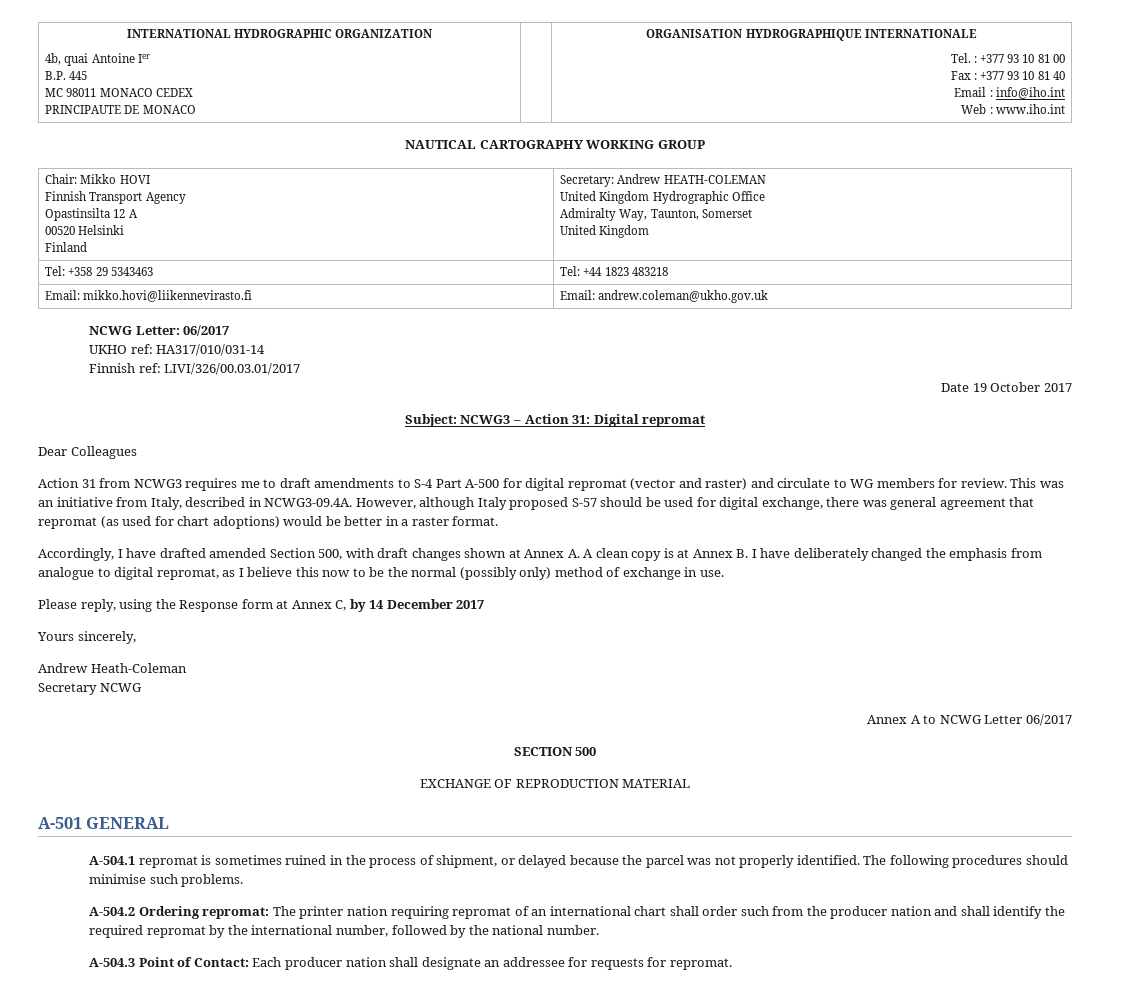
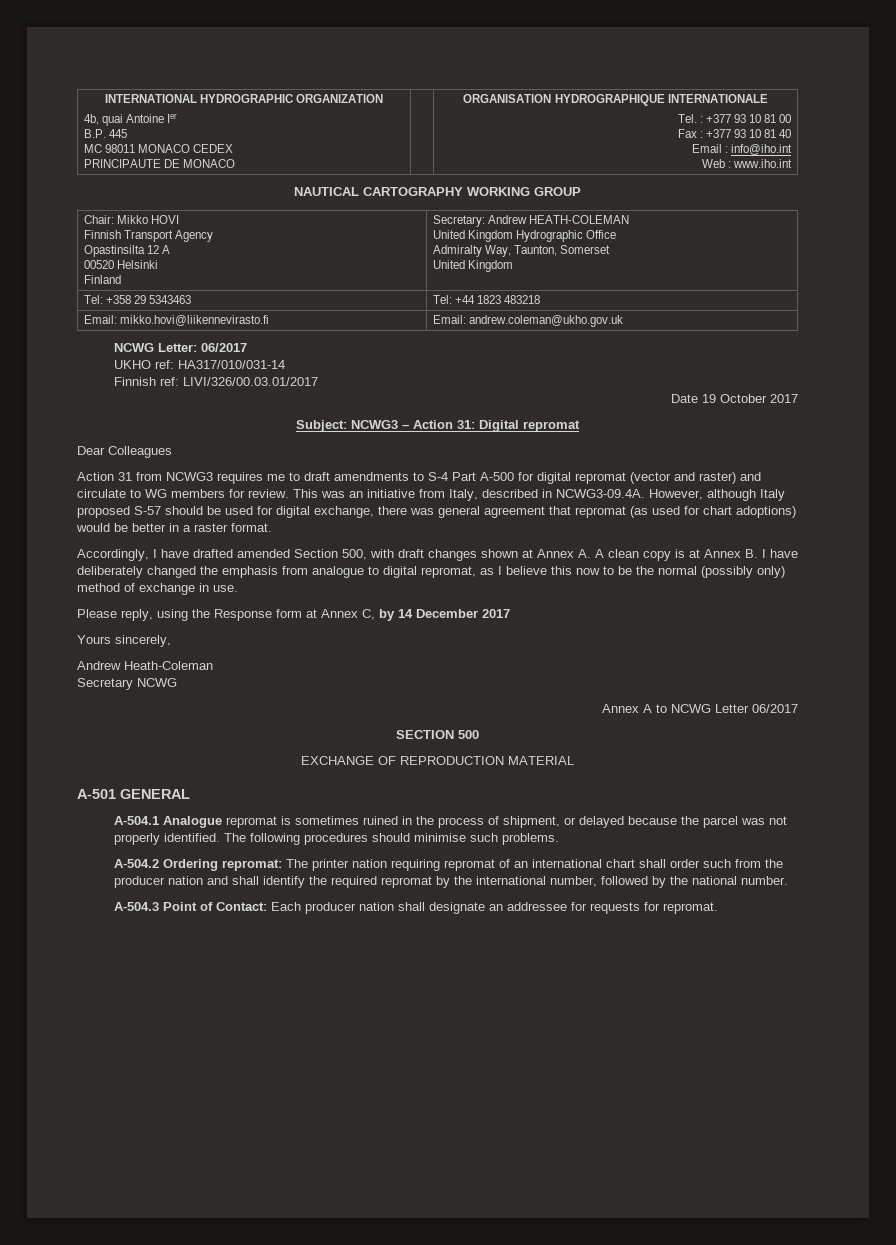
- A-504.1 repromat is sometimes ruined in the process of shipment, or delayed because the parcel was not properly identified.
+ A-504.1 Analogue repromat is sometimes ruined in the process of shipment, or delayed because the parcel was not properly identified.

